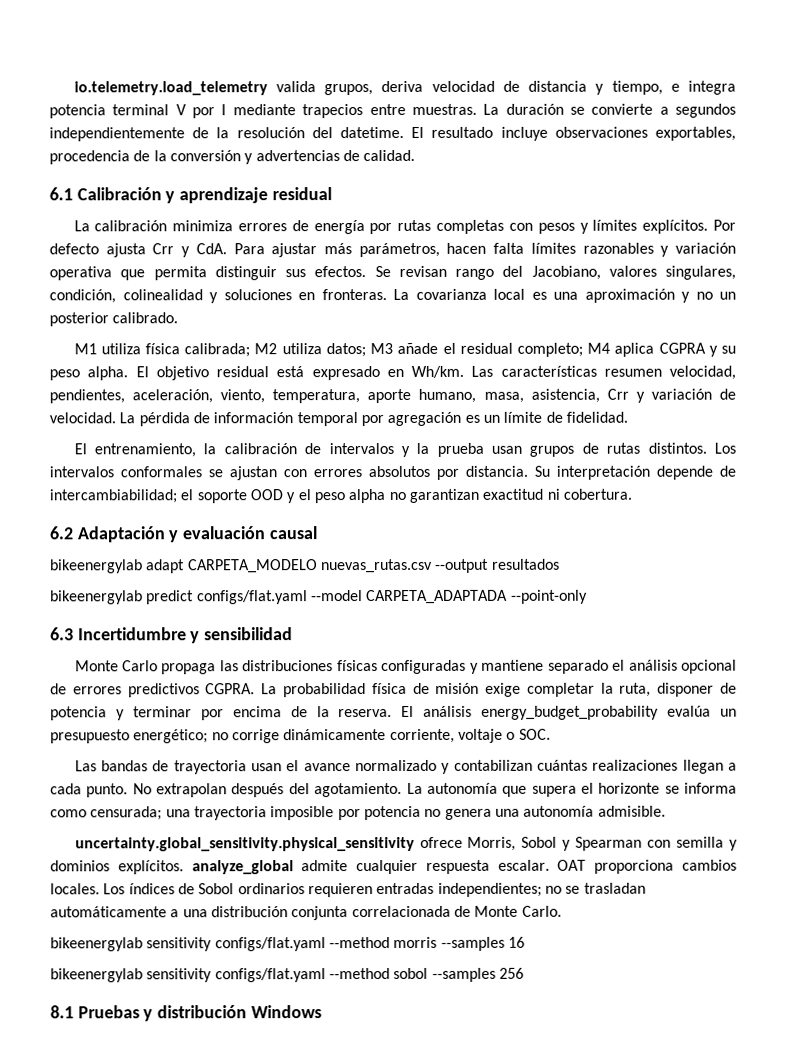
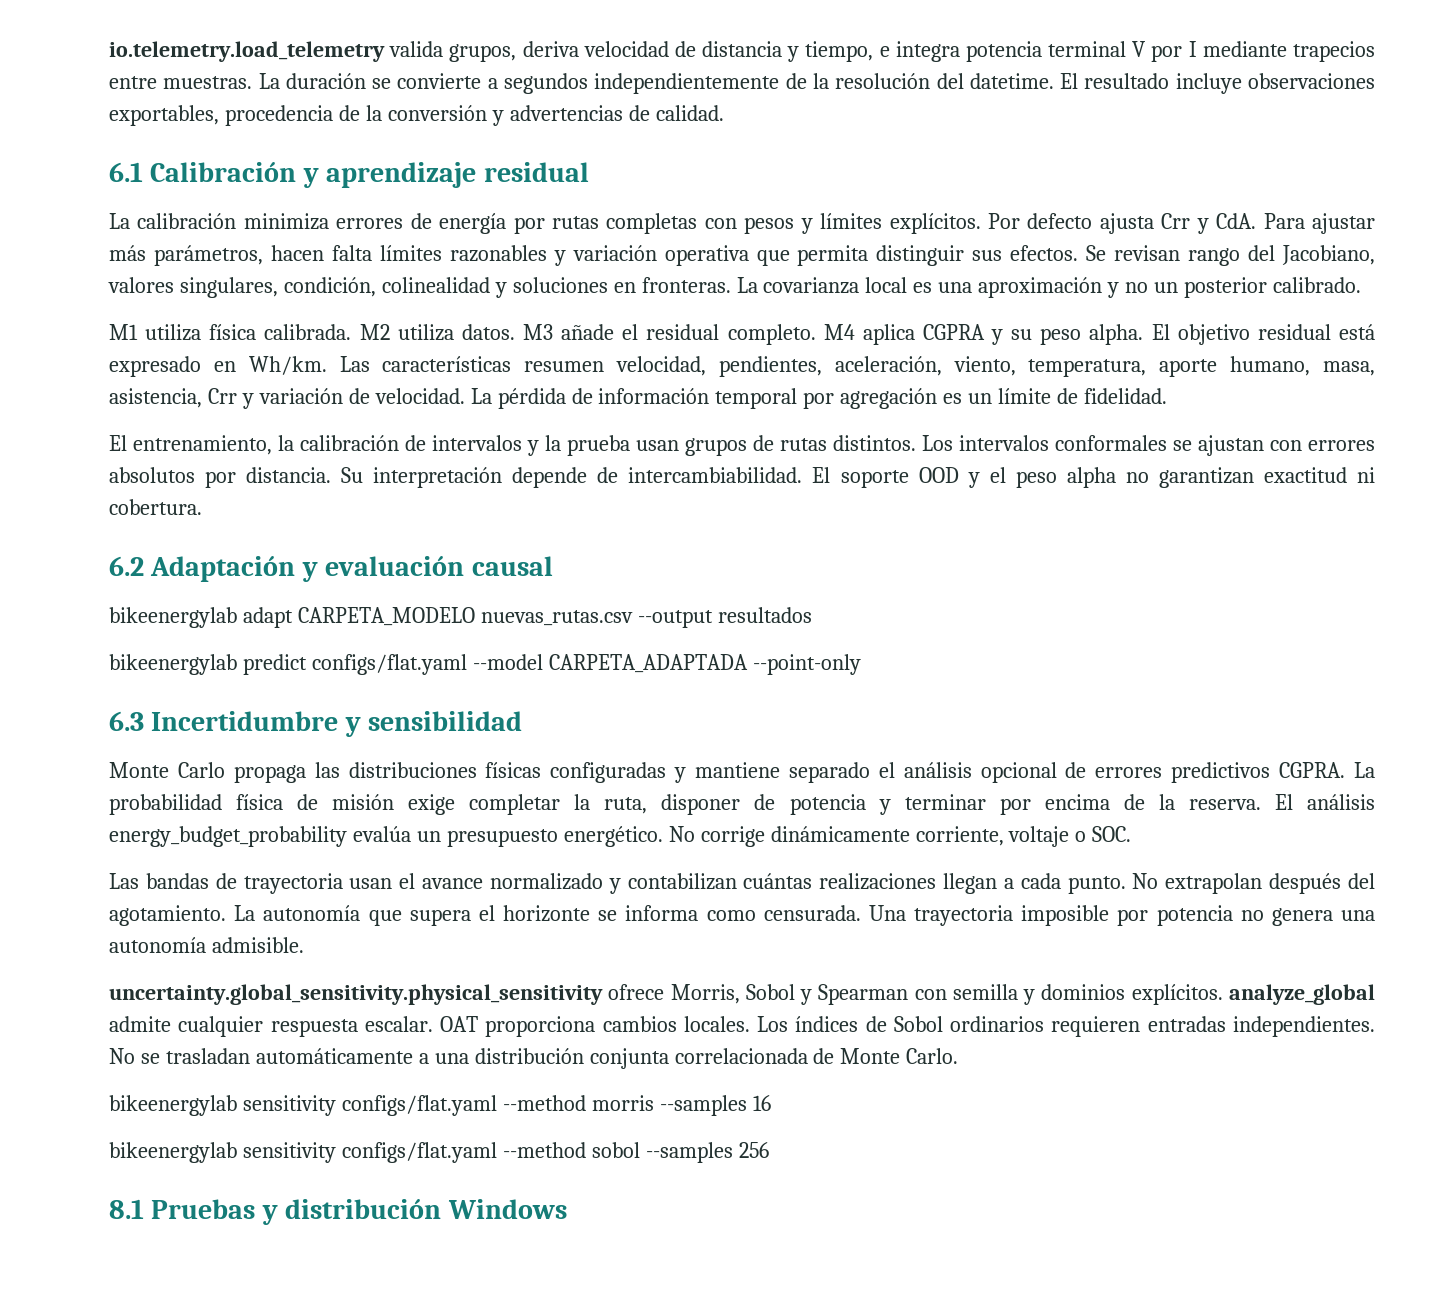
- M1 utiliza física calibrada; M2 utiliza datos; M3 añade el residual completo; M4 aplica CGPRA y su peso alpha.
+ M1 utiliza física calibrada. M2 utiliza datos. M3 añade el residual completo. M4 aplica CGPRA y su peso alpha.
- Su interpretación depende de intercambiabilidad; el soporte OOD y el peso alpha no garantizan exactitud ni cobertura.
+ Su interpretación depende de intercambiabilidad. El soporte OOD y el peso alpha no garantizan exactitud ni cobertura.
- El análisis energy_budget_probability evalúa un presupuesto energético; no corrige dinámicamente corriente, voltaje o SOC.
+ El análisis energy_budget_probability evalúa un presupuesto energético. No corrige dinámicamente corriente, voltaje o SOC.
- La autonomía que supera el horizonte se informa como censurada; una trayectoria imposible por potencia no genera una autonomía admisible.
+ La autonomía que supera el horizonte se informa como censurada. Una trayectoria imposible por potencia no genera una autonomía admisible.
- Los índices de Sobol ordinarios requieren entradas independientes; no se trasladan automáticamente a una distribución conjunta correlacionada de Monte Carlo.
+ Los índices de Sobol ordinarios requieren entradas independientes. No se trasladan automáticamente a una distribución conjunta correlacionada de Monte Carlo.

